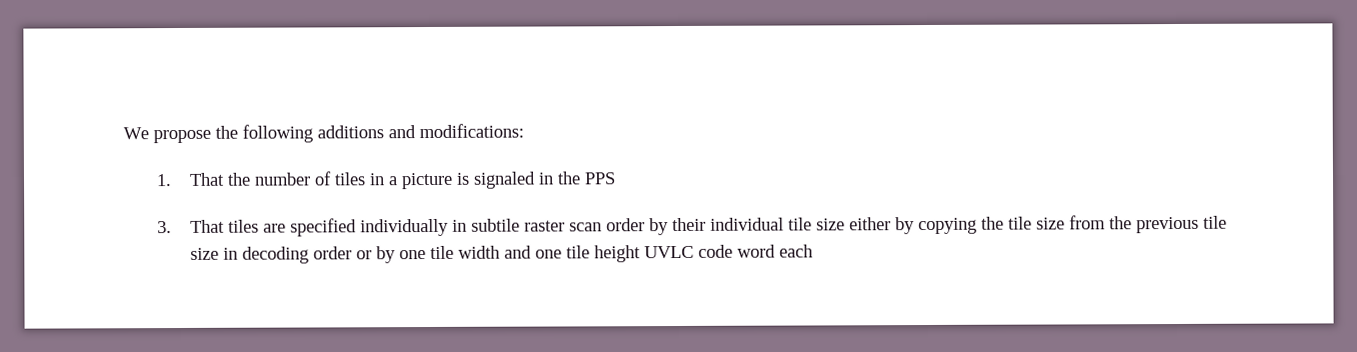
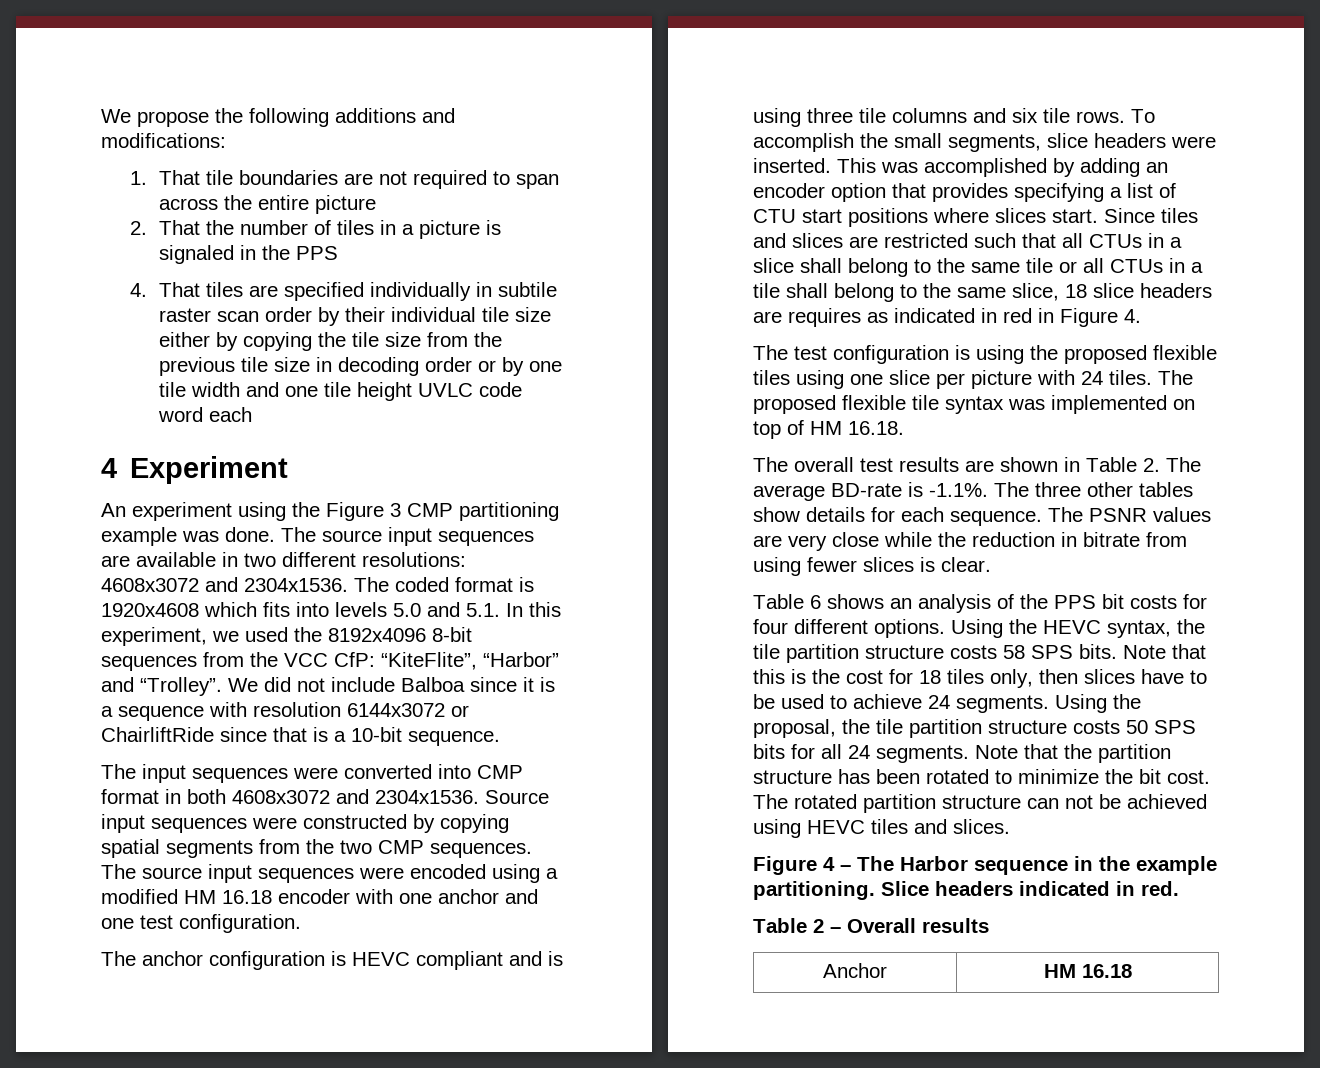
- 1. That the number of tiles in a picture is signaled in the PPS
+ 1. That tile boundaries are not required to span across the entire picture
+ 2. That the number of tiles in a picture is signaled in the PPS
- 3. That tiles are specified individually in subtile raster scan order by their individual tile size either by copying the tile size from the previous tile size in decoding order or by one tile width and one tile height UVLC code word each
+ 4. That tiles are specified individually in subtile raster scan order by their individual tile size either by copying the tile size from the previous tile size in decoding order or by one tile width and one tile height UVLC code word each
+ 4 Experiment
+ An experiment using the Figure 3 CMP partitioning example was done. The source input sequences are available in two different resolutions: 4608x3072 and 2304x1536. The coded format is 1920x4608 which fits into levels 5.0 and 5.1. In this experiment, we used the 8192x4096 8-bit sequences from the VCC CfP: “KiteFlite”, “Harbor” and “Trolley”. We did not include Balboa since it is a sequence with resolution 6144x3072 or ChairliftRide since that is a 10-bit sequence.
+ The input sequences were converted into CMP format in both 4608x3072 and 2304x1536. Source input sequences were constructed by copying spatial segments from the two CMP sequences. The source input sequences were encoded using a modified HM 16.18 encoder with one anchor and one test configuration.
+ The anchor configuration is HEVC compliant and is using three tile columns and six tile rows. To accomplish the small segments, slice headers were inserted. This was accomplished by adding an encoder option that provides specifying a list of CTU start positions where slices start. Since tiles and slices are restricted such that all CTUs in a slice shall belong to the same tile or all CTUs in a tile shall belong to the same slice, 18 slice headers are requires as indicated in red in Figure 4.
+ The test configuration is using the proposed flexible tiles using one slice per picture with 24 tiles. The proposed flexible tile syntax was implemented on top of HM 16.18.
+ The overall test results are shown in Table 2. The average BD-rate is -1.1%. The three other tables show details for each sequence. The PSNR values are very close while the reduction in bitrate from using fewer slices is clear.
+ Table 6 shows an analysis of the PPS bit costs for four different options. Using the HEVC syntax, the tile partition structure costs 58 SPS bits. Note that this is the cost for 18 tiles only, then slices have to be used to achieve 24 segments. Using the proposal, the tile partition structure costs 50 SPS bits for all 24 segments. Note that the partition structure has been rotated to minimize the bit cost. The rotated partition structure can not be achieved using HEVC tiles and slices.
+ Figure 4 – The Harbor sequence in the example partitioning. Slice headers indicated in red.
+ Table 2 – Overall results
+ Anchor | HM 16.18

